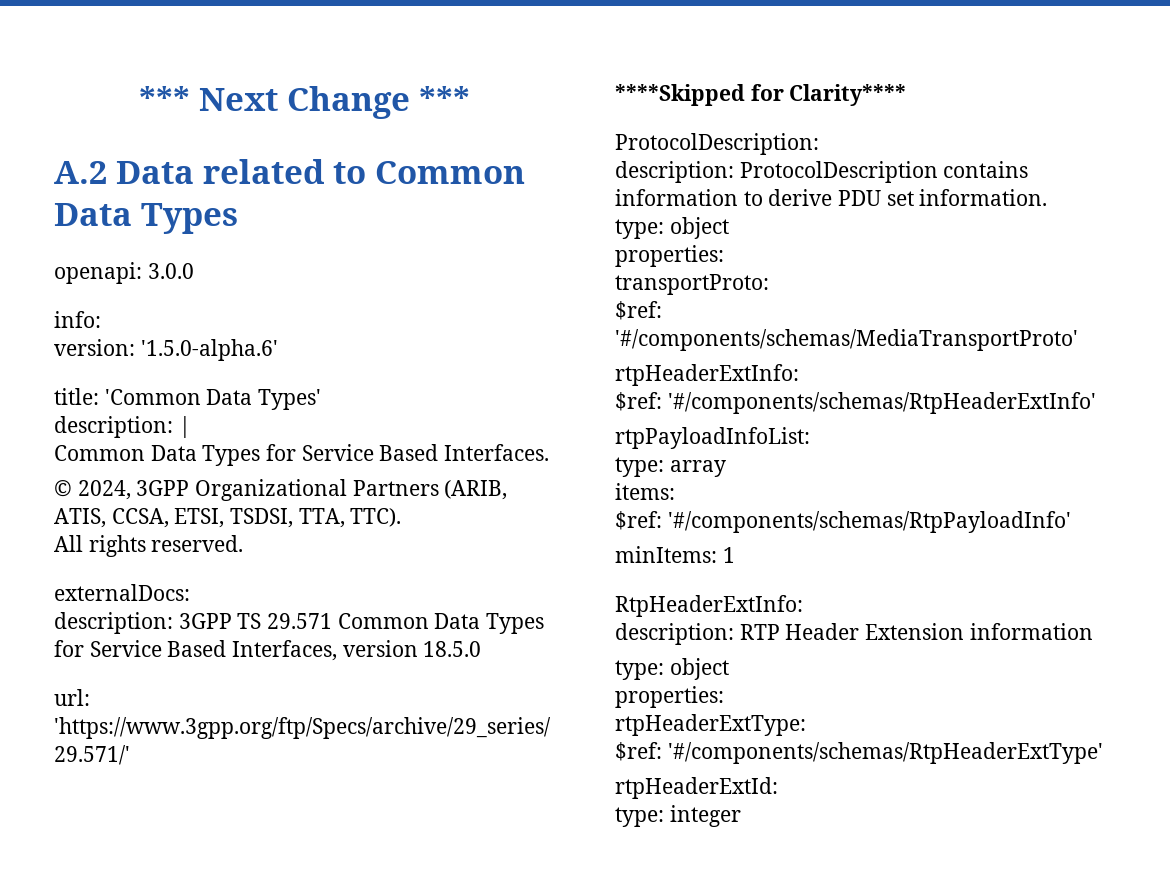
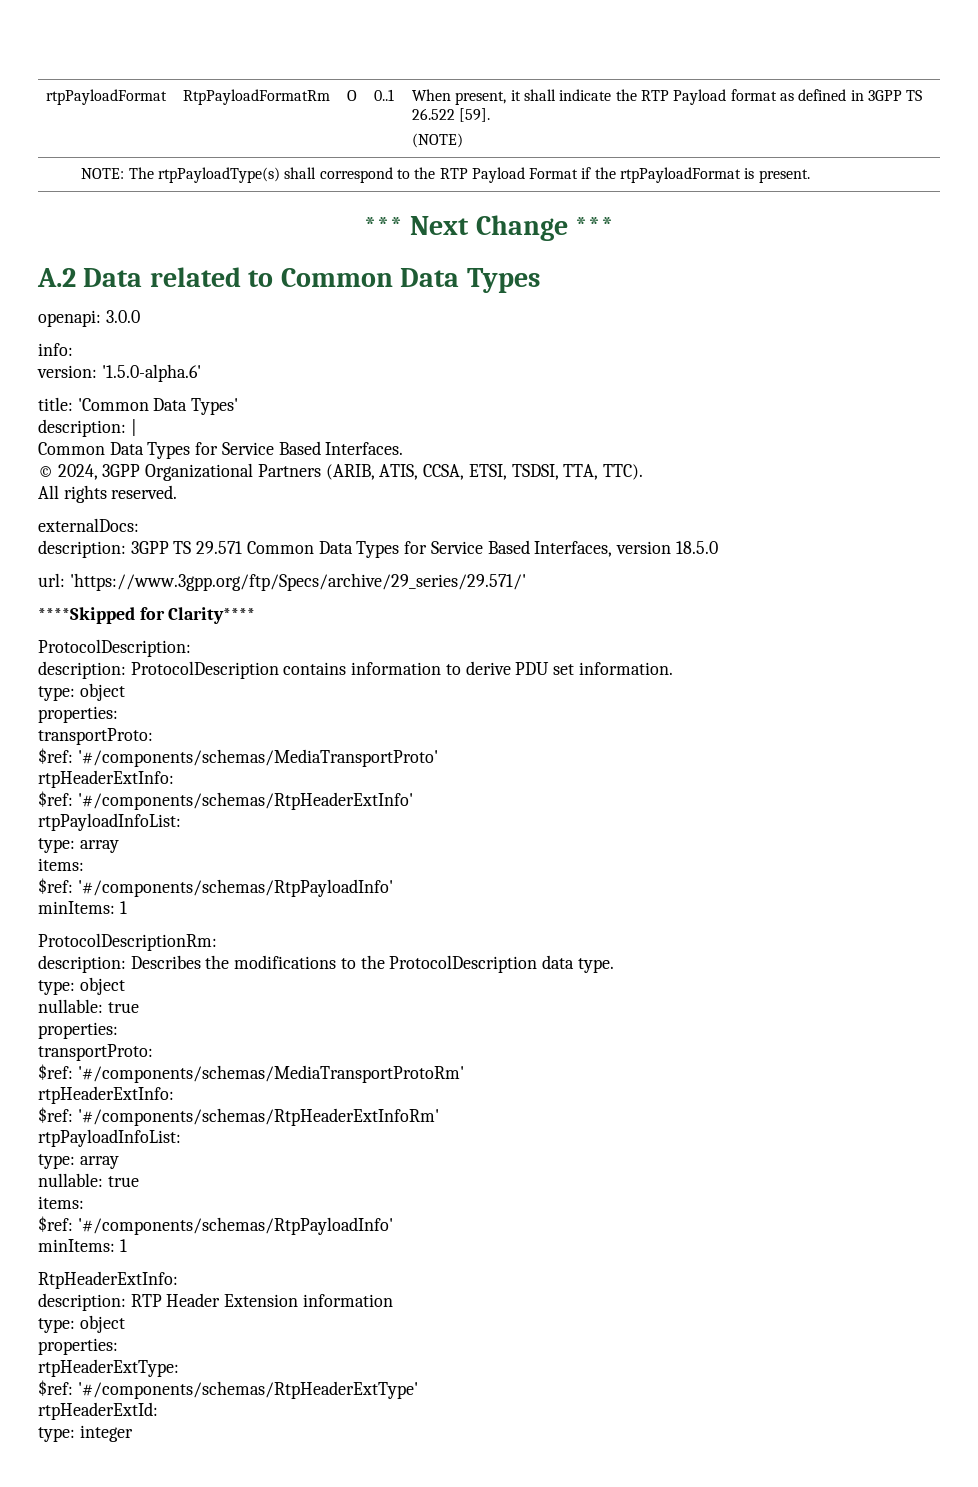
+ rtpPayloadFormat | RtpPayloadFormatRm | O | 0..1 | When present, it shall indicate the RTP Payload format as defined in 3GPP TS 26.522 [59].
+ (NOTE)
+ NOTE: The rtpPayloadType(s) shall correspond to the RTP Payload Format if the rtpPayloadFormat is present.
+ ProtocolDescriptionRm:
+ description: Describes the modifications to the ProtocolDescription data type.
+ type: object
+ nullable: true
+ properties:
+ transportProto:
+ $ref: '#/components/schemas/MediaTransportProtoRm'
+ rtpHeaderExtInfo:
+ $ref: '#/components/schemas/RtpHeaderExtInfoRm'
+ rtpPayloadInfoList:
+ type: array
+ nullable: true
+ items:
+ $ref: '#/components/schemas/RtpPayloadInfo'
+ minItems: 1

